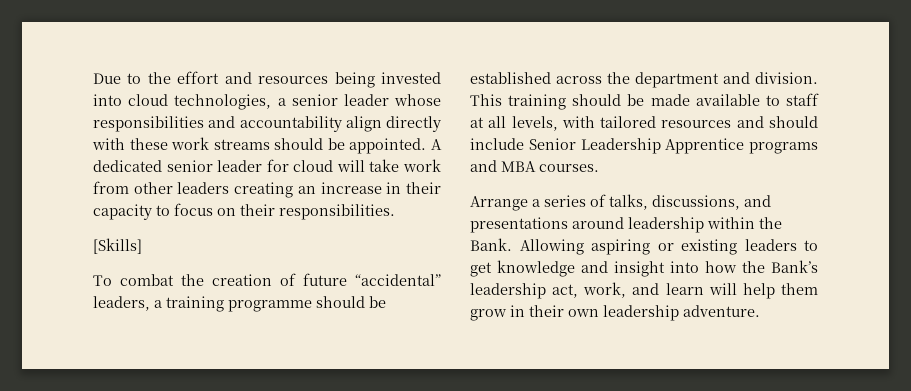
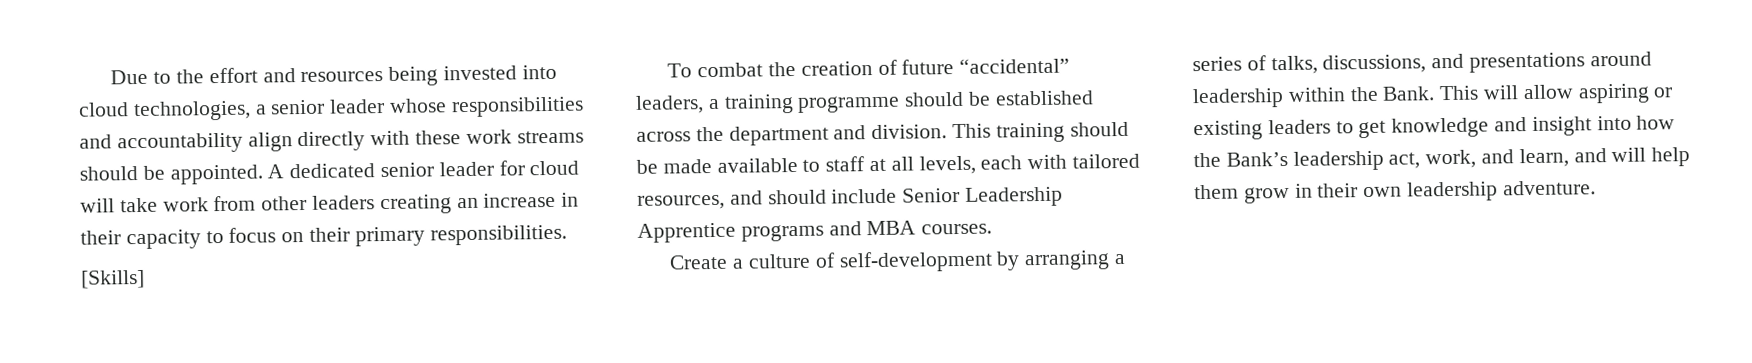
- A dedicated senior leader for cloud will take work from other leaders creating an increase in their capacity to focus on their responsibilities.
+ A dedicated senior leader for cloud will take work from other leaders creating an increase in their capacity to focus on their primary responsibilities.
- This training should be made available to staff at all levels, with tailored resources and should include Senior Leadership Apprentice programs and MBA courses.
+ This training should be made available to staff at all levels, each with tailored resources, and should include Senior Leadership Apprentice programs and MBA courses.
- Arrange a series of talks, discussions, and presentations around leadership within the Bank.
+ Create a culture of self-development by arranging a series of talks, discussions, and presentations around leadership within the Bank.
- Allowing aspiring or existing leaders to get knowledge and insight into how the Bank’s leadership act, work, and learn will help them grow in their own leadership adventure.
+ This will allow aspiring or existing leaders to get knowledge and insight into how the Bank’s leadership act, work, and learn, and will help them grow in their own leadership adventure.

